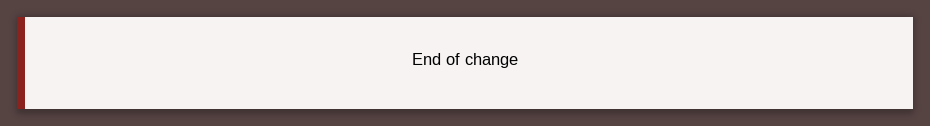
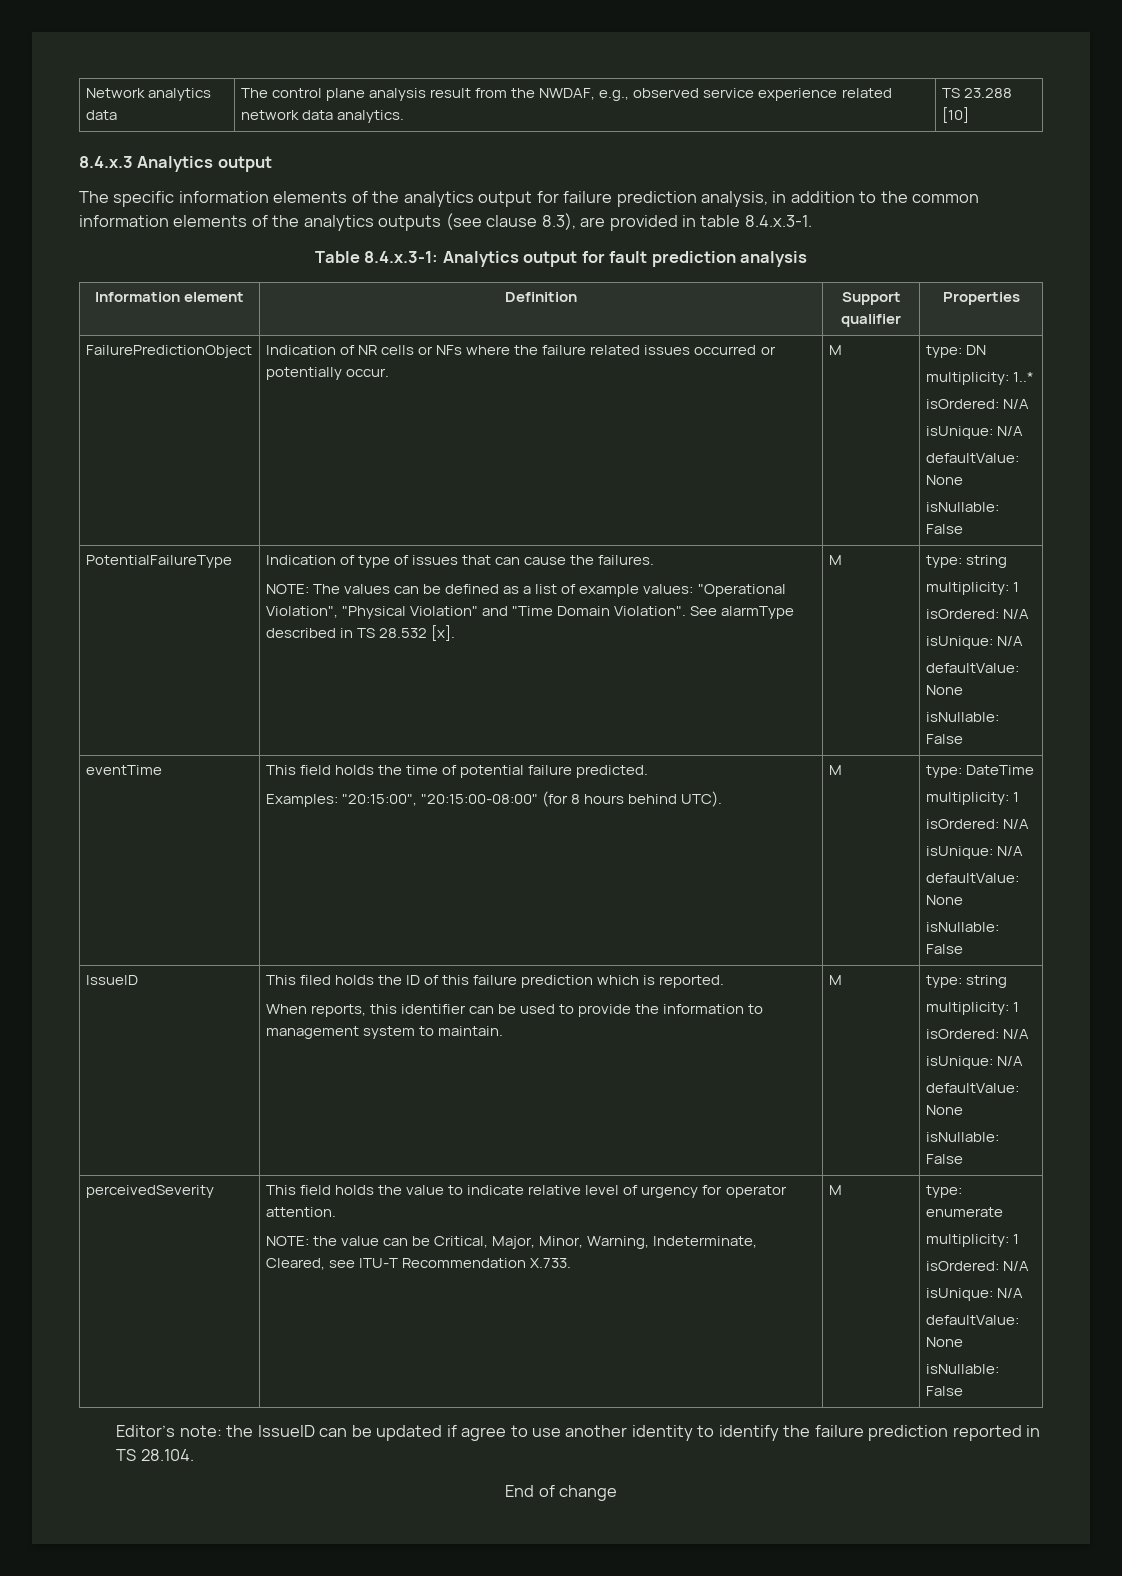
+ Network analytics data | The control plane analysis result from the NWDAF, e.g., observed service experience related network data analytics. | TS 23.288 [10]
+ 8.4.x.3 Analytics output
+ The specific information elements of the analytics output for failure prediction analysis, in addition to the common information elements of the analytics outputs (see clause 8.3), are provided in table 8.4.x.3-1.
+ Table 8.4.x.3-1: Analytics output for fault prediction analysis
+ Information element | Definition | Support qualifier | Properties
+ FailurePredictionObject | Indication of NR cells or NFs where the failure related issues occurred or potentially occur. | M | type: DN
+ multiplicity: 1..*
+ isOrdered: N/A
+ isUnique: N/A
+ defaultValue: None
+ isNullable: False
+ PotentialFailureType | Indication of type of issues that can cause the failures.
+ NOTE: The values can be defined as a list of example values: "Operational Violation", "Physical Violation" and "Time Domain Violation". See alarmType described in TS 28.532 [x]. | M | type: string
+ multiplicity: 1
+ isOrdered: N/A
+ isUnique: N/A
+ defaultValue: None
+ isNullable: False
+ eventTime | This field holds the time of potential failure predicted.
+ Examples: "20:15:00", "20:15:00-08:00" (for 8 hours behind UTC). | M | type: DateTime
+ multiplicity: 1
+ isOrdered: N/A
+ isUnique: N/A
+ defaultValue: None
+ isNullable: False
+ IssueID | This filed holds the ID of this failure prediction which is reported.
+ When reports, this identifier can be used to provide the information to management system to maintain. | M | type: string
+ multiplicity: 1
+ isOrdered: N/A
+ isUnique: N/A
+ defaultValue: None
+ isNullable: False
+ perceivedSeverity | This field holds the value to indicate relative level of urgency for operator attention.
+ NOTE: the value can be Critical, Major, Minor, Warning, Indeterminate, Cleared, see ITU-T Recommendation X.733. | M | type: enumerate
+ multiplicity: 1
+ isOrdered: N/A
+ isUnique: N/A
+ defaultValue: None
+ isNullable: False
+ Editor’s note: the IssueID can be updated if agree to use another identity to identify the failure prediction reported in TS 28.104.

